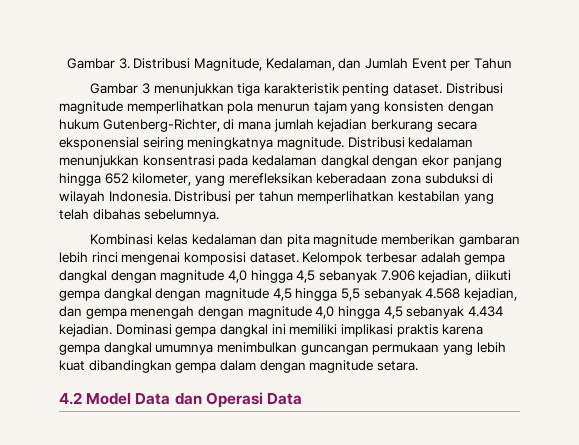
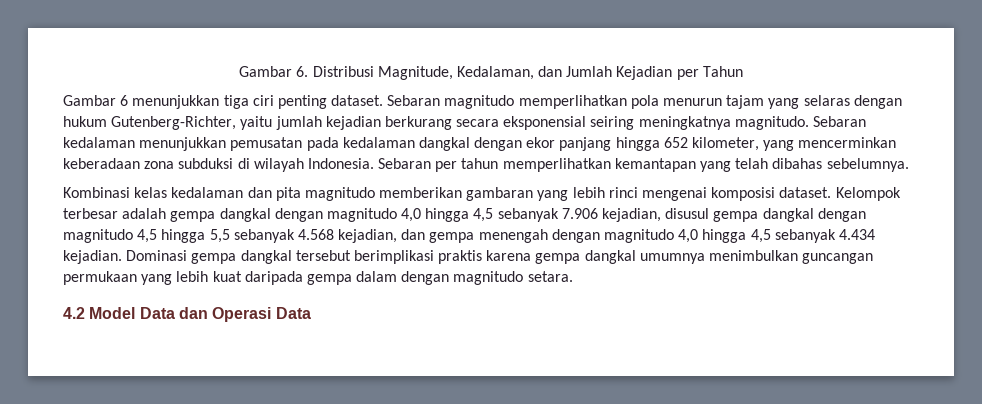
- Gambar 3. Distribusi Magnitude, Kedalaman, dan Jumlah Event per Tahun
+ Gambar 6. Distribusi Magnitude, Kedalaman, dan Jumlah Kejadian per Tahun
- Gambar 3 menunjukkan tiga karakteristik penting dataset.
+ Gambar 6 menunjukkan tiga ciri penting dataset.
- Distribusi magnitude memperlihatkan pola menurun tajam yang konsisten dengan hukum Gutenberg-Richter, di mana jumlah kejadian berkurang secara eksponensial seiring meningkatnya magnitude. Distribusi kedalaman menunjukkan konsentrasi pada kedalaman dangkal dengan ekor panjang hingga 652 kilometer, yang merefleksikan keberadaan zona subduksi di wilayah Indonesia.
+ Sebaran magnitudo memperlihatkan pola menurun tajam yang selaras dengan hukum Gutenberg-Richter, yaitu jumlah kejadian berkurang secara eksponensial seiring meningkatnya magnitudo. Sebaran kedalaman menunjukkan pemusatan pada kedalaman dangkal dengan ekor panjang hingga 652 kilometer, yang mencerminkan keberadaan zona subduksi di wilayah Indonesia.
- Distribusi per tahun memperlihatkan kestabilan yang telah dibahas sebelumnya.
+ Sebaran per tahun memperlihatkan kemantapan yang telah dibahas sebelumnya.
- Kombinasi kelas kedalaman dan pita magnitude memberikan gambaran lebih rinci mengenai komposisi dataset.
+ Kombinasi kelas kedalaman dan pita magnitudo memberikan gambaran yang lebih rinci mengenai komposisi dataset.
- Kelompok terbesar adalah gempa dangkal dengan magnitude 4,0 hingga 4,5 sebanyak 7.906 kejadian, diikuti gempa dangkal dengan magnitude 4,5 hingga 5,5 sebanyak 4.568 kejadian, dan gempa menengah dengan magnitude 4,0 hingga 4,5 sebanyak 4.434 kejadian.
+ Kelompok terbesar adalah gempa dangkal dengan magnitudo 4,0 hingga 4,5 sebanyak 7.906 kejadian, disusul gempa dangkal dengan magnitudo 4,5 hingga 5,5 sebanyak 4.568 kejadian, dan gempa menengah dengan magnitudo 4,0 hingga 4,5 sebanyak 4.434 kejadian.
- Dominasi gempa dangkal ini memiliki implikasi praktis karena gempa dangkal umumnya menimbulkan guncangan permukaan yang lebih kuat dibandingkan gempa dalam dengan magnitude setara.
+ Dominasi gempa dangkal tersebut berimplikasi praktis karena gempa dangkal umumnya menimbulkan guncangan permukaan yang lebih kuat daripada gempa dalam dengan magnitudo setara.

